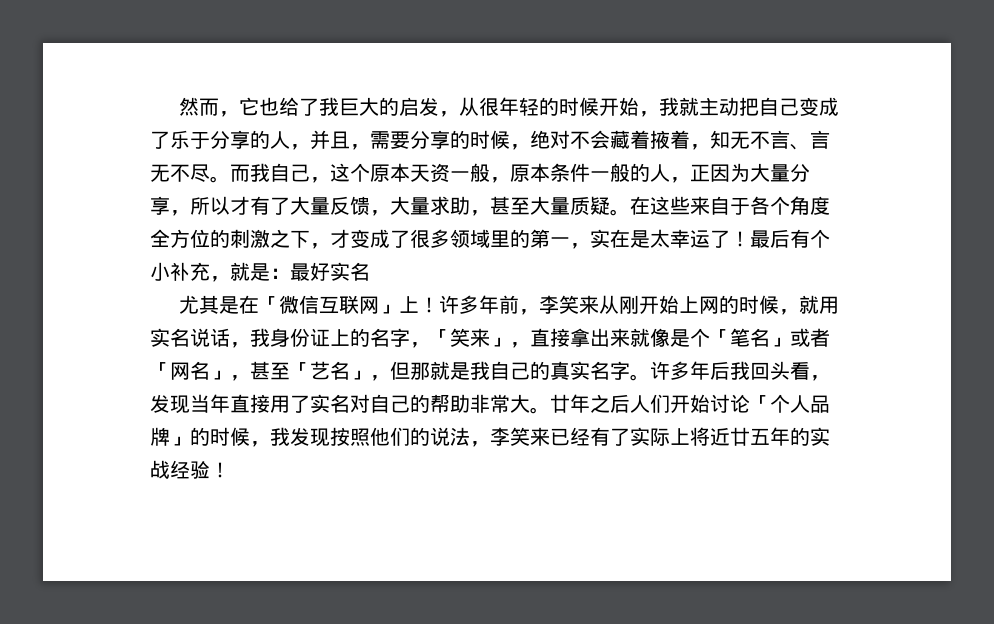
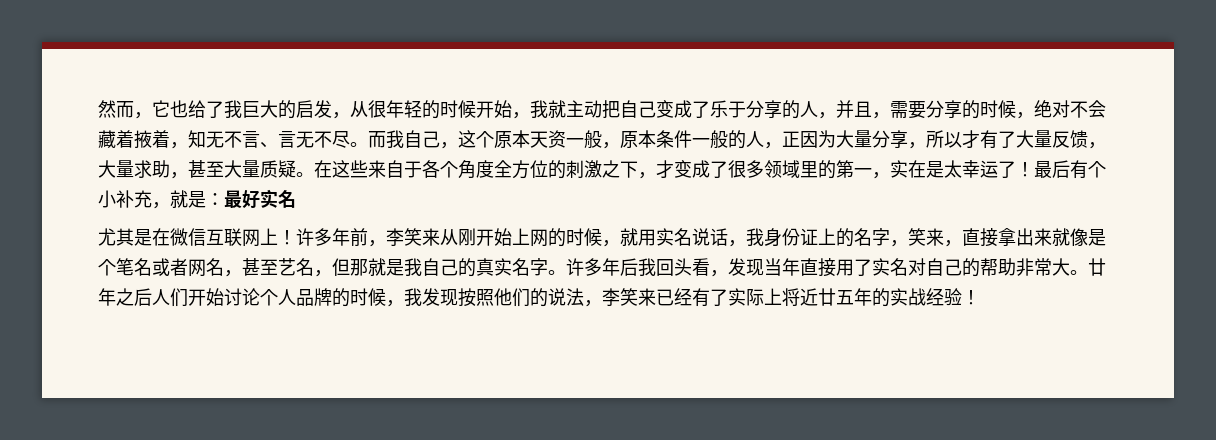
- 尤其是在「微信互联网」上！
+ 尤其是在微信互联网上！
- 许多年前，李笑来从刚开始上网的时候，就用实名说话，我身份证上的名字，「笑来」，直接拿出来就像是个「笔名」或者「网名」，甚至「艺名」，但那就是我自己的真实名字。
+ 许多年前，李笑来从刚开始上网的时候，就用实名说话，我身份证上的名字，笑来，直接拿出来就像是个笔名或者网名，甚至艺名，但那就是我自己的真实名字。
- 廿年之后人们开始讨论「个人品牌」的时候，我发现按照他们的说法，李笑来已经有了实际上将近廿五年的实战经验！
+ 廿年之后人们开始讨论个人品牌的时候，我发现按照他们的说法，李笑来已经有了实际上将近廿五年的实战经验！

